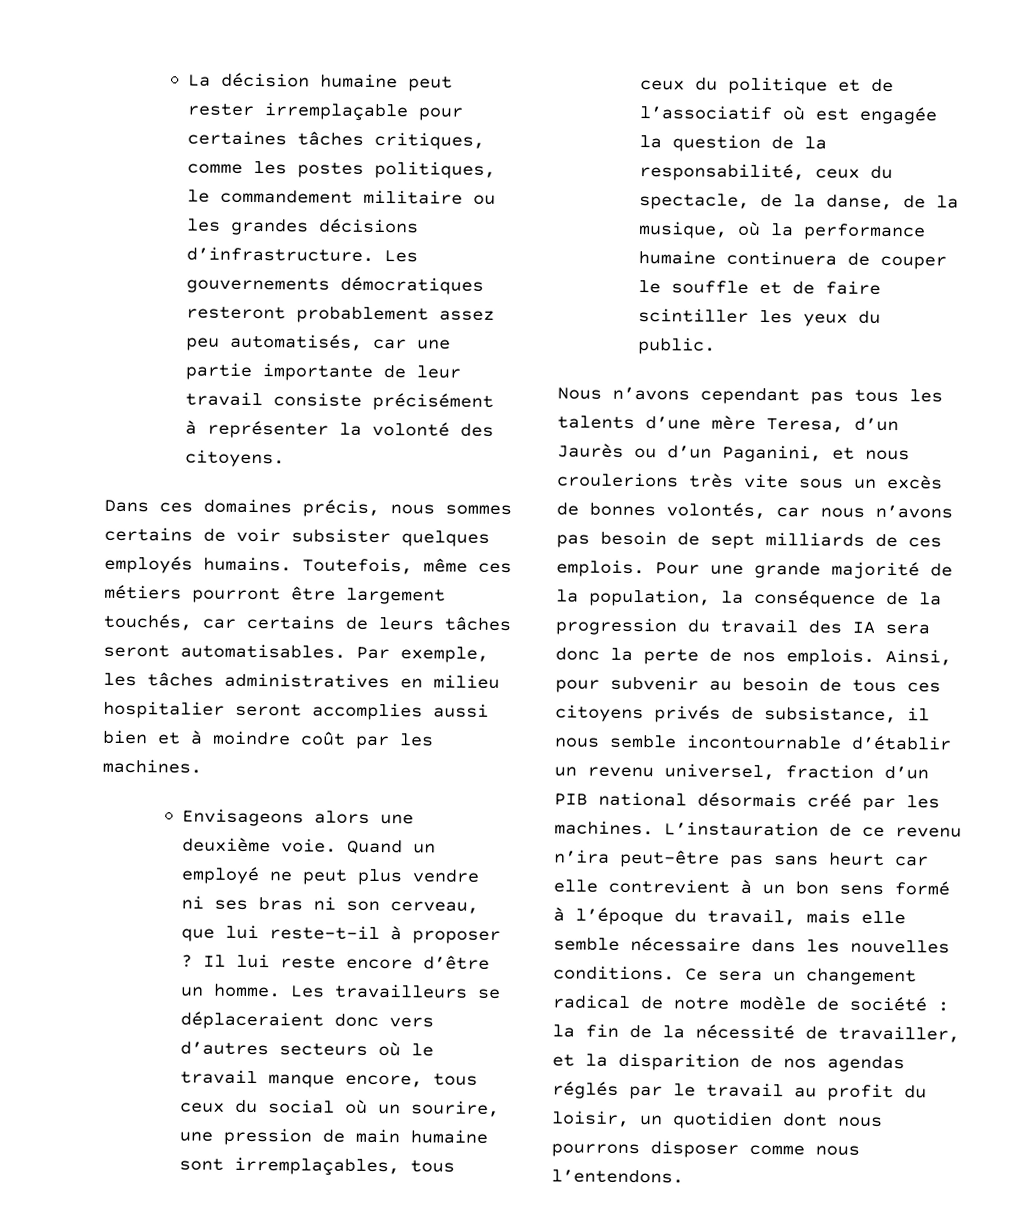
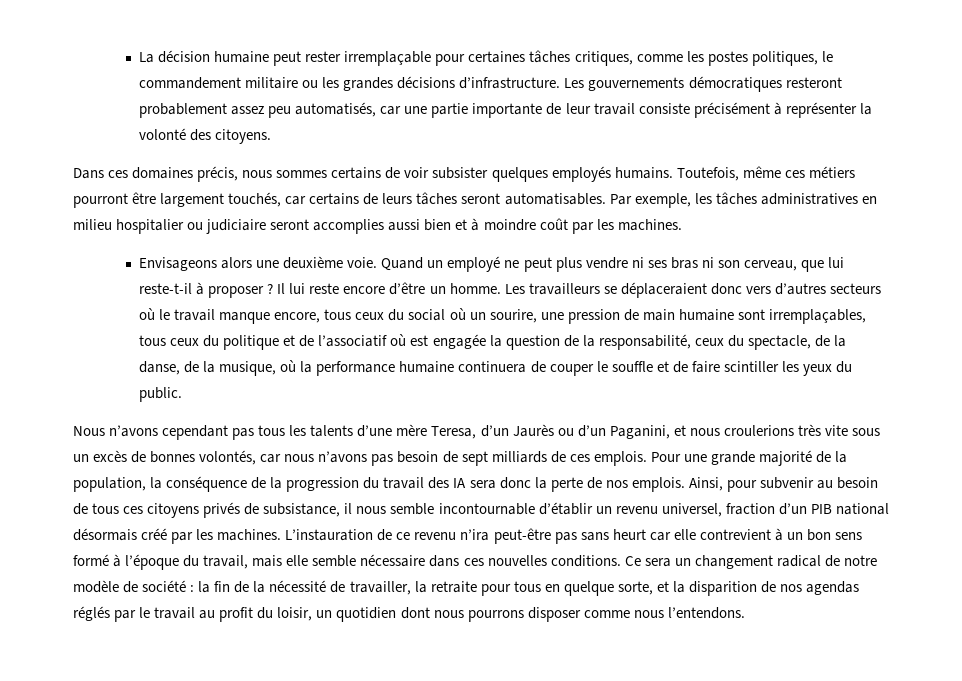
- Par exemple, les tâches administratives en milieu hospitalier seront accomplies aussi bien et à moindre coût par les machines.
+ Par exemple, les tâches administratives en milieu hospitalier ou judiciaire seront accomplies aussi bien et à moindre coût par les machines.
- L’instauration de ce revenu n’ira peut-être pas sans heurt car elle contrevient à un bon sens formé à l’époque du travail, mais elle semble nécessaire dans les nouvelles conditions.
+ L’instauration de ce revenu n’ira peut-être pas sans heurt car elle contrevient à un bon sens formé à l’époque du travail, mais elle semble nécessaire dans ces nouvelles conditions.
- Ce sera un changement radical de notre modèle de société : la fin de la nécessité de travailler, et la disparition de nos agendas réglés par le travail au profit du loisir, un quotidien dont nous pourrons disposer comme nous l’entendons.
+ Ce sera un changement radical de notre modèle de société : la fin de la nécessité de travailler, la retraite pour tous en quelque sorte, et la disparition de nos agendas réglés par le travail au profit du loisir, un quotidien dont nous pourrons disposer comme nous l’entendons.

